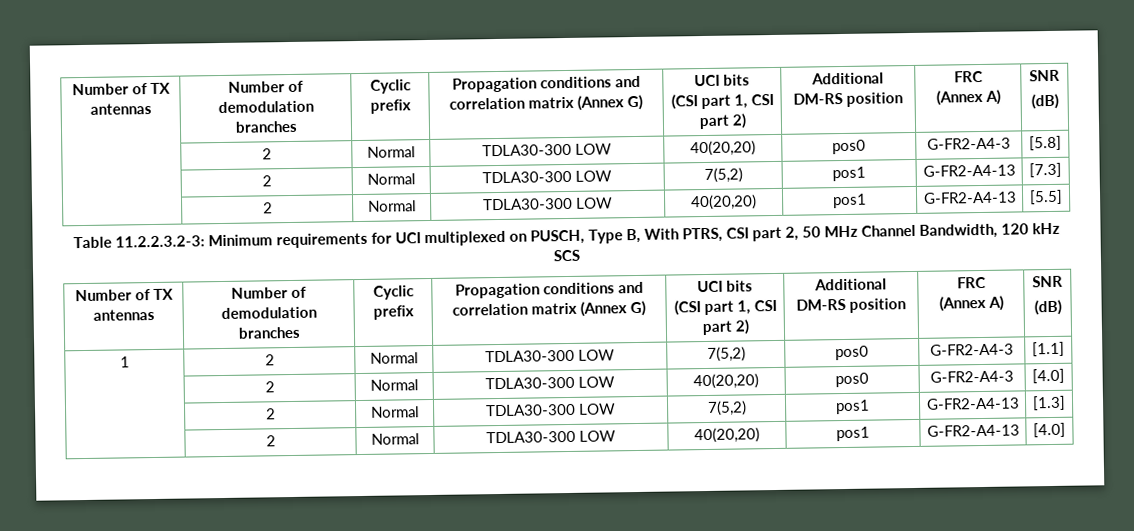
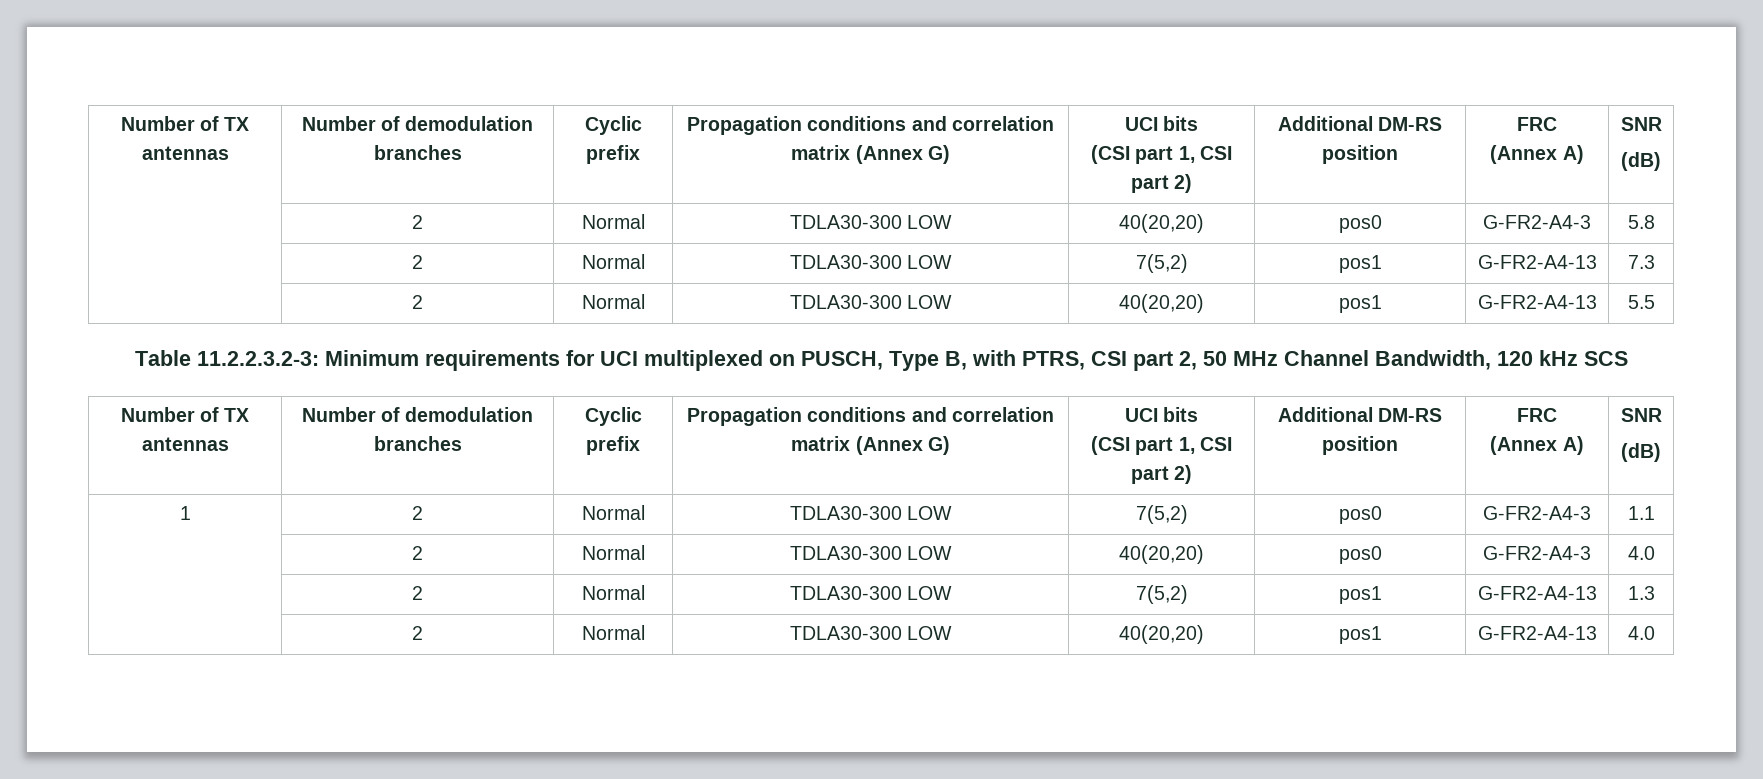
- | 2 | Normal | TDLA30-300 LOW | 40(20,20) | pos0 | G-FR2-A4-3 | [5.8]
- | 2 | Normal | TDLA30-300 LOW | 7(5,2) | pos1 | G-FR2-A4-13 | [7.3]
- | 2 | Normal | TDLA30-300 LOW | 40(20,20) | pos1 | G-FR2-A4-13 | [5.5]
+ | 2 | Normal | TDLA30-300 LOW | 40(20,20) | pos0 | G-FR2-A4-3 | 5.8
+ | 2 | Normal | TDLA30-300 LOW | 7(5,2) | pos1 | G-FR2-A4-13 | 7.3
+ | 2 | Normal | TDLA30-300 LOW | 40(20,20) | pos1 | G-FR2-A4-13 | 5.5
- Table 11.2.2.3.2-3: Minimum requirements for UCI multiplexed on PUSCH, Type B, With PTRS, CSI part 2, 50 MHz Channel Bandwidth, 120 kHz SCS
+ Table 11.2.2.3.2-3: Minimum requirements for UCI multiplexed on PUSCH, Type B, with PTRS, CSI part 2, 50 MHz Channel Bandwidth, 120 kHz SCS
- 1 | 2 | Normal | TDLA30-300 LOW | 7(5,2) | pos0 | G-FR2-A4-3 | [1.1]
- | 2 | Normal | TDLA30-300 LOW | 40(20,20) | pos0 | G-FR2-A4-3 | [4.0]
- | 2 | Normal | TDLA30-300 LOW | 7(5,2) | pos1 | G-FR2-A4-13 | [1.3]
- | 2 | Normal | TDLA30-300 LOW | 40(20,20) | pos1 | G-FR2-A4-13 | [4.0]
+ 1 | 2 | Normal | TDLA30-300 LOW | 7(5,2) | pos0 | G-FR2-A4-3 | 1.1
+ | 2 | Normal | TDLA30-300 LOW | 40(20,20) | pos0 | G-FR2-A4-3 | 4.0
+ | 2 | Normal | TDLA30-300 LOW | 7(5,2) | pos1 | G-FR2-A4-13 | 1.3
+ | 2 | Normal | TDLA30-300 LOW | 40(20,20) | pos1 | G-FR2-A4-13 | 4.0

